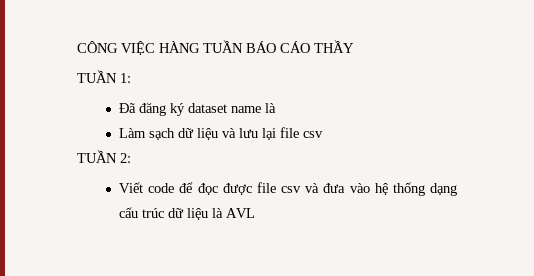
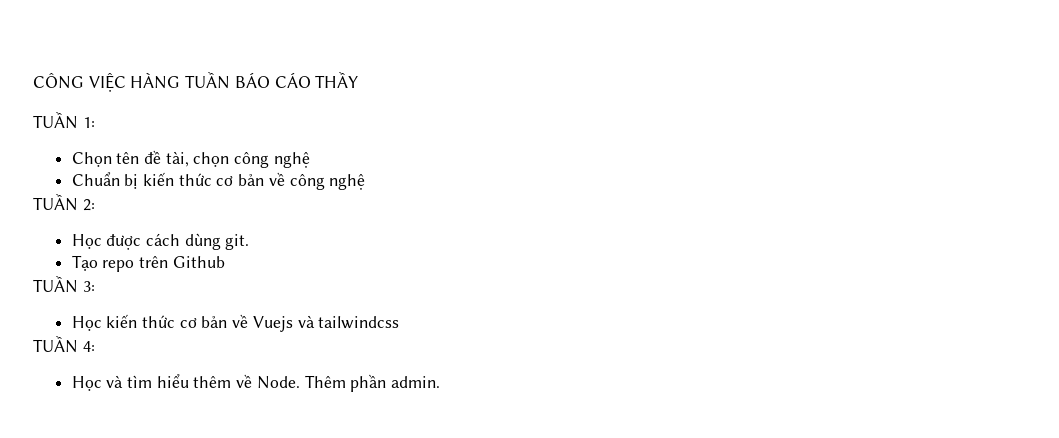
- Đã đăng ký dataset name là
- Làm sạch dữ liệu và lưu lại file csv
+ Chọn tên đề tài, chọn công nghệ
+ Chuẩn bị kiến thức cơ bản về công nghệ
  TUẦN 2:
- Viết code để đọc được file csv và đưa vào hệ thống dạng cấu trúc dữ liệu là AVL
+ Học được cách dùng git.
+ Tạo repo trên Github
+ TUẦN 3:
+ Học kiến thức cơ bản về Vuejs và tailwindcss
+ TUẦN 4:
+ Học và tìm hiểu thêm về Node. Thêm phần admin.

